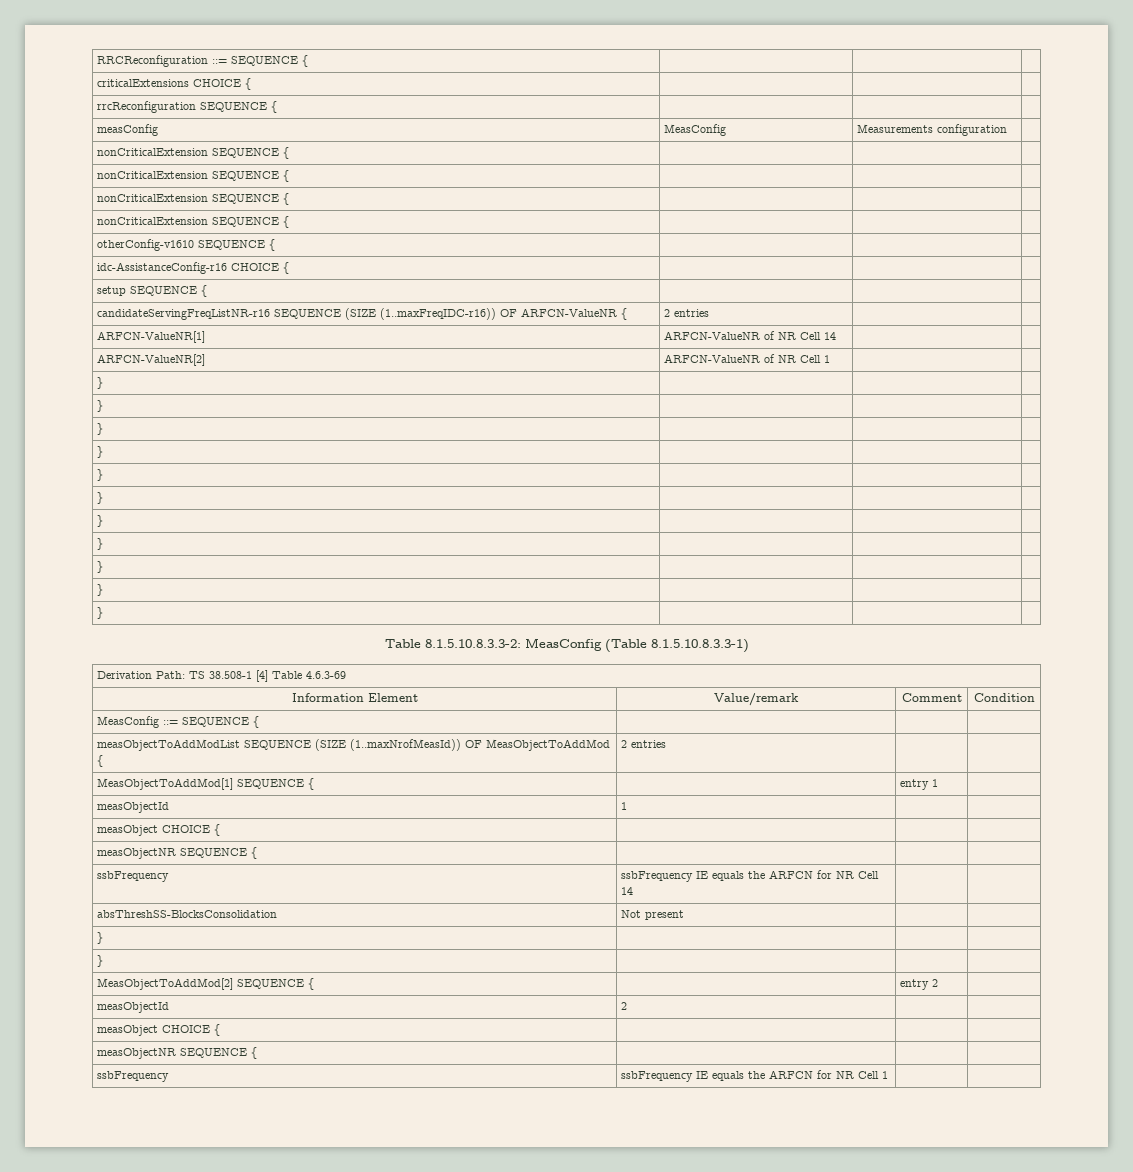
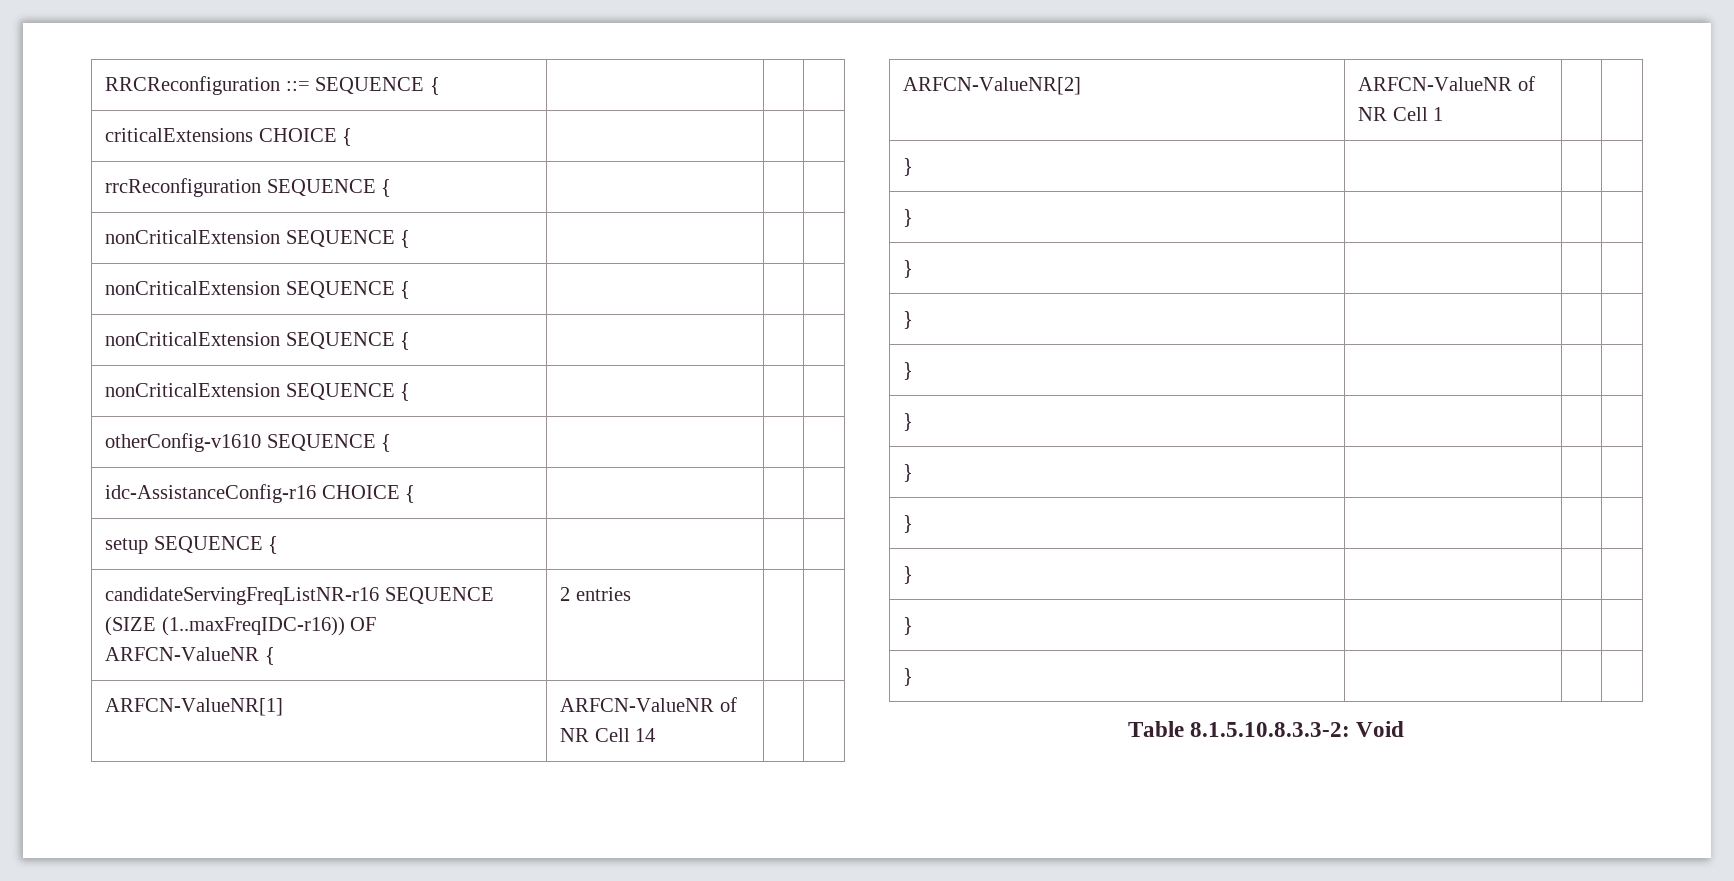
- measConfig | MeasConfig | Measurements configuration |
- Table 8.1.5.10.8.3.3-2: MeasConfig (Table 8.1.5.10.8.3.3-1)
- Derivation Path: TS 38.508-1 [4] Table 4.6.3-69
- Information Element | Value/remark | Comment | Condition
- MeasConfig ::= SEQUENCE { | | |
- measObjectToAddModList SEQUENCE (SIZE (1..maxNrofMeasId)) OF MeasObjectToAddMod { | 2 entries | |
- MeasObjectToAddMod[1] SEQUENCE { | | entry 1 |
- measObjectId | 1 | |
- measObject CHOICE { | | |
- measObjectNR SEQUENCE { | | |
- ssbFrequency | ssbFrequency IE equals the ARFCN for NR Cell 14 | |
- absThreshSS-BlocksConsolidation | Not present | |
- } | | |
- } | | |
- MeasObjectToAddMod[2] SEQUENCE { | | entry 2 |
- measObjectId | 2 | |
- measObject CHOICE { | | |
- measObjectNR SEQUENCE { | | |
- ssbFrequency | ssbFrequency IE equals the ARFCN for NR Cell 1 | |
+ Table 8.1.5.10.8.3.3-2: Void

